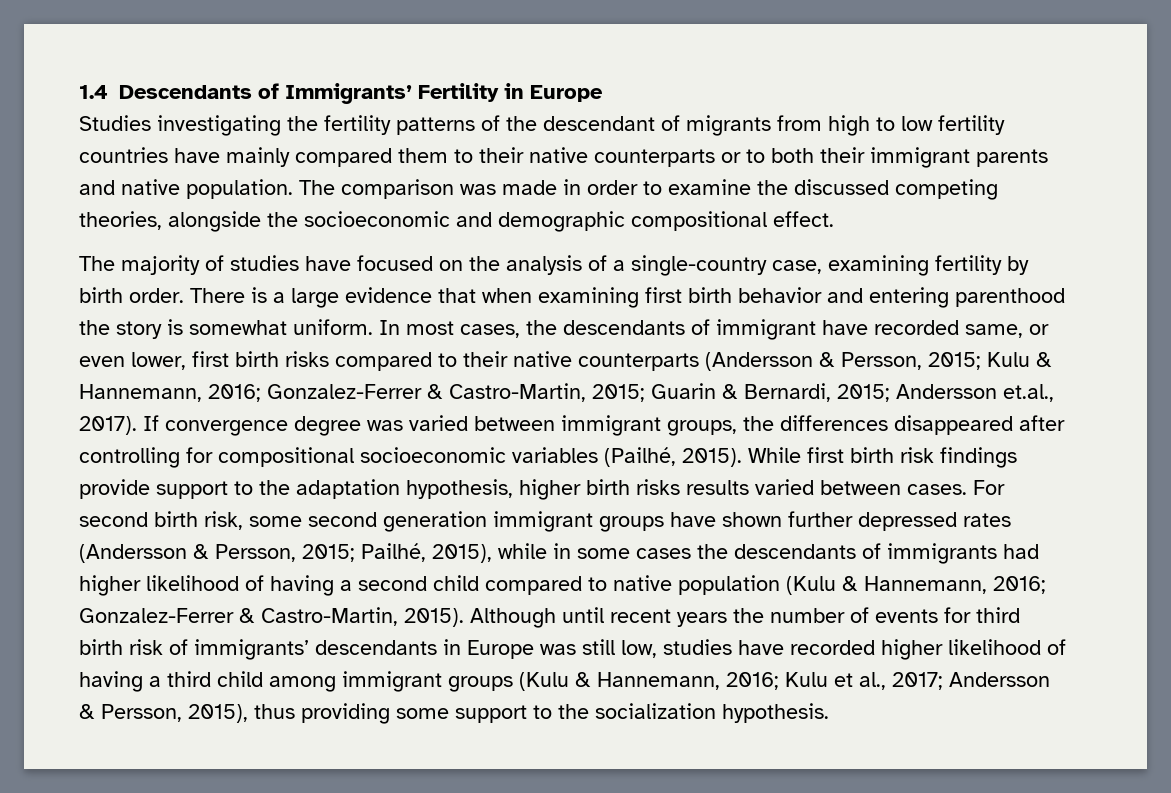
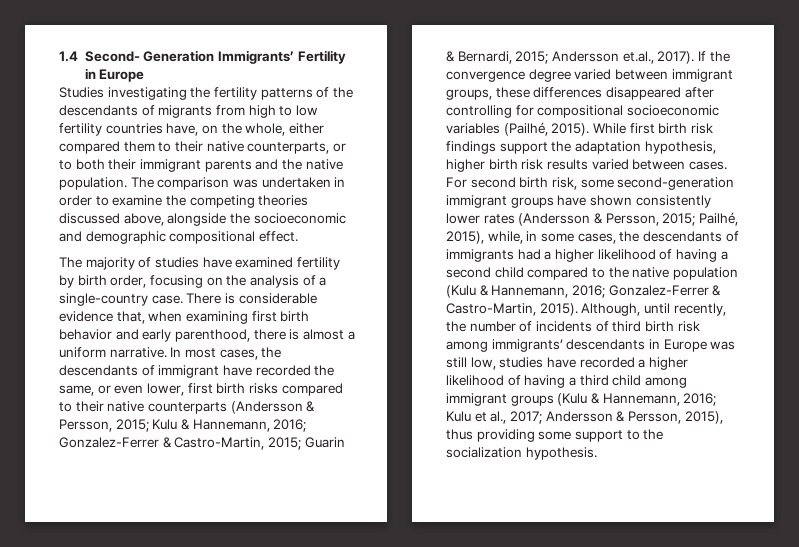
- 1.4 Descendants of Immigrants’ Fertility in Europe
+ 1.4 Second- Generation Immigrants’ Fertility in Europe
- Studies investigating the fertility patterns of the descendant of migrants from high to low fertility countries have mainly compared them to their native counterparts or to both their immigrant parents and native population.
+ Studies investigating the fertility patterns of the descendants of migrants from high to low fertility countries have, on the whole, either compared them to their native counterparts, or to both their immigrant parents and the native population.
- The comparison was made in order to examine the discussed competing theories, alongside the socioeconomic and demographic compositional effect.
+ The comparison was undertaken in order to examine the competing theories discussed above, alongside the socioeconomic and demographic compositional effect.
- The majority of studies have focused on the analysis of a single-country case, examining fertility by birth order. There is a large evidence that when examining first birth behavior and entering parenthood the story is somewhat uniform.
+ The majority of studies have examined fertility by birth order, focusing on the analysis of a single-country case. There is considerable evidence that, when examining first birth behavior and early parenthood, there is almost a uniform narrative.
- In most cases, the descendants of immigrant have recorded same, or even lower, first birth risks compared to their native counterparts (Andersson & Persson, 2015; Kulu & Hannemann, 2016; Gonzalez-Ferrer & Castro-Martin, 2015; Guarin & Bernardi, 2015; Andersson et.al., 2017).
+ In most cases, the descendants of immigrant have recorded the same, or even lower, first birth risks compared to their native counterparts (Andersson & Persson, 2015; Kulu & Hannemann, 2016; Gonzalez-Ferrer & Castro-Martin, 2015; Guarin & Bernardi, 2015; Andersson et.al., 2017).
- If convergence degree was varied between immigrant groups, the differences disappeared after controlling for compositional socioeconomic variables (Pailhé, 2015).
+ If the convergence degree varied between immigrant groups, these differences disappeared after controlling for compositional socioeconomic variables (Pailhé, 2015).
- While first birth risk findings provide support to the adaptation hypothesis, higher birth risks results varied between cases.
+ While first birth risk findings support the adaptation hypothesis, higher birth risk results varied between cases.
- For second birth risk, some second generation immigrant groups have shown further depressed rates (Andersson & Persson, 2015; Pailhé, 2015), while in some cases the descendants of immigrants had higher likelihood of having a second child compared to native population (Kulu & Hannemann, 2016; Gonzalez-Ferrer & Castro-Martin, 2015).
+ For second birth risk, some second-generation immigrant groups have shown consistently lower rates (Andersson & Persson, 2015; Pailhé, 2015), while, in some cases, the descendants of immigrants had a higher likelihood of having a second child compared to the native population (Kulu & Hannemann, 2016; Gonzalez-Ferrer & Castro-Martin, 2015).
- Although until recent years the number of events for third birth risk of immigrants’ descendants in Europe was still low, studies have recorded higher likelihood of having a third child among immigrant groups (Kulu & Hannemann, 2016; Kulu et al., 2017; Andersson & Persson, 2015), thus providing some support to the socialization hypothesis.
+ Although, until recently, the number of incidents of third birth risk among immigrants’ descendants in Europe was still low, studies have recorded a higher likelihood of having a third child among immigrant groups (Kulu & Hannemann, 2016; Kulu et al., 2017; Andersson & Persson, 2015), thus providing some support to the socialization hypothesis.

